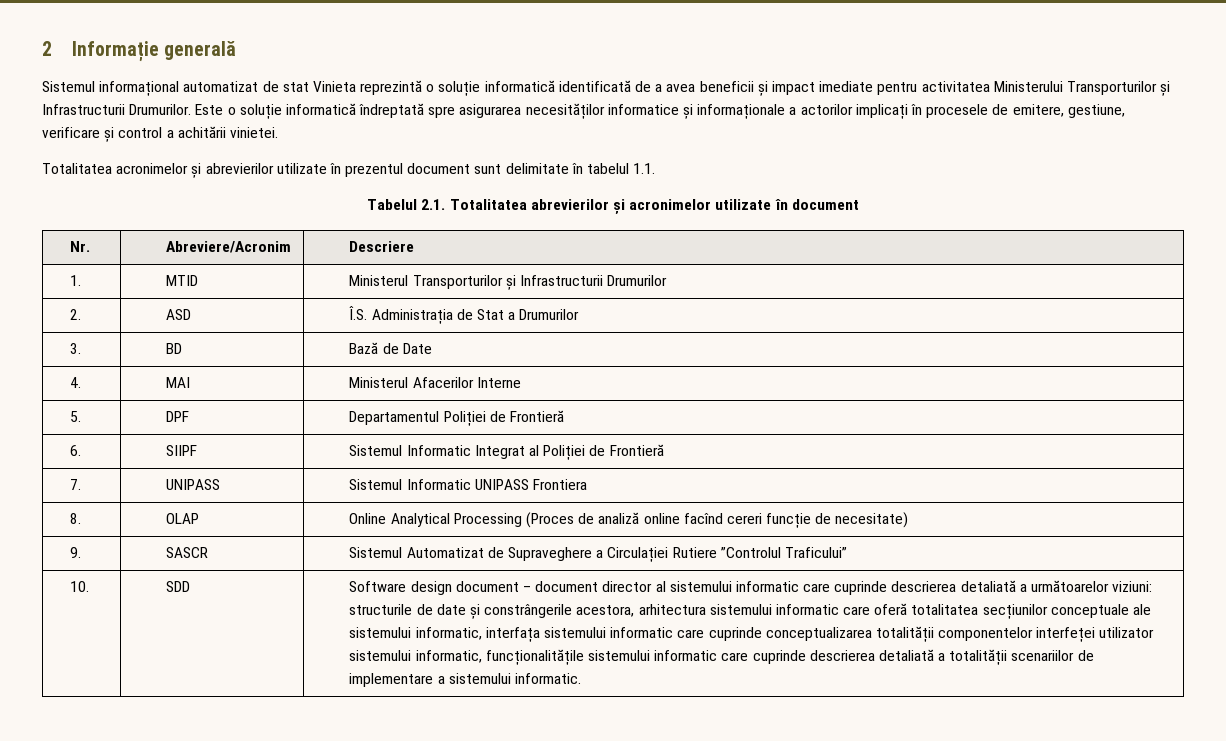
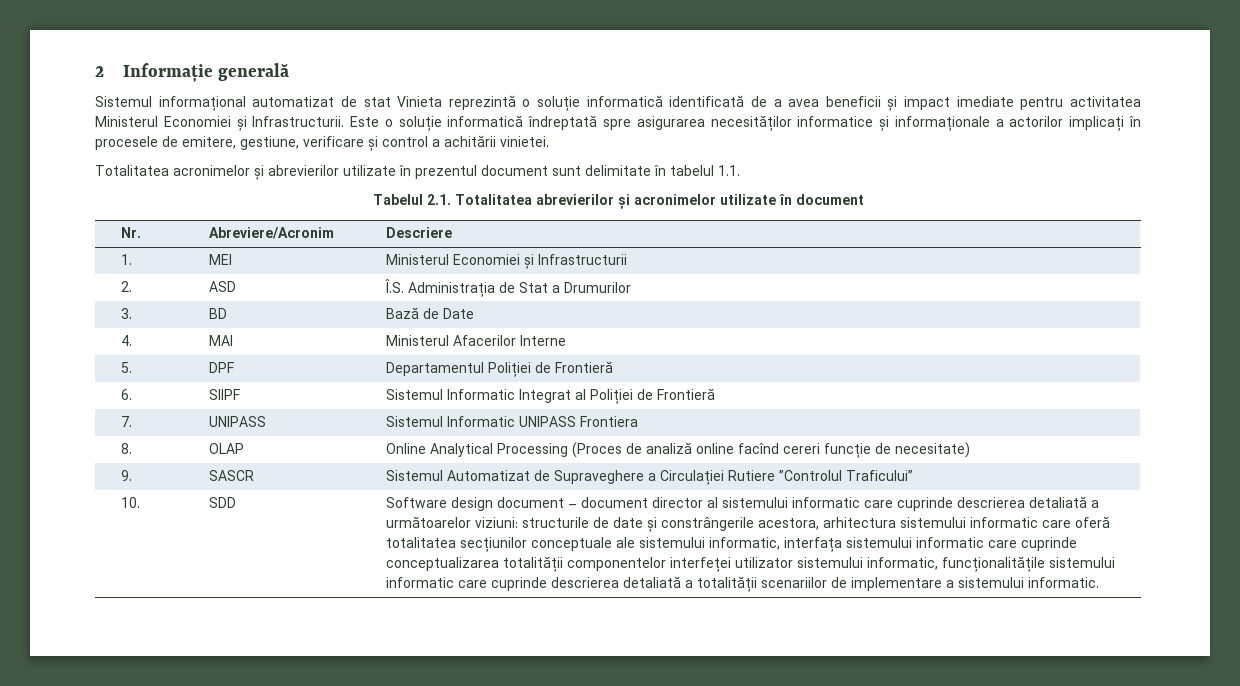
- Sistemul informațional automatizat de stat Vinieta reprezintă o soluție informatică identificată de a avea beneficii și impact imediate pentru activitatea Ministerului Transporturilor și Infrastructurii Drumurilor.
+ Sistemul informațional automatizat de stat Vinieta reprezintă o soluție informatică identificată de a avea beneficii și impact imediate pentru activitatea Ministerul Economiei și Infrastructurii.
- 1. | MTID | Ministerul Transporturilor și Infrastructurii Drumurilor
+ 1. | MEI | Ministerul Economiei și Infrastructurii

